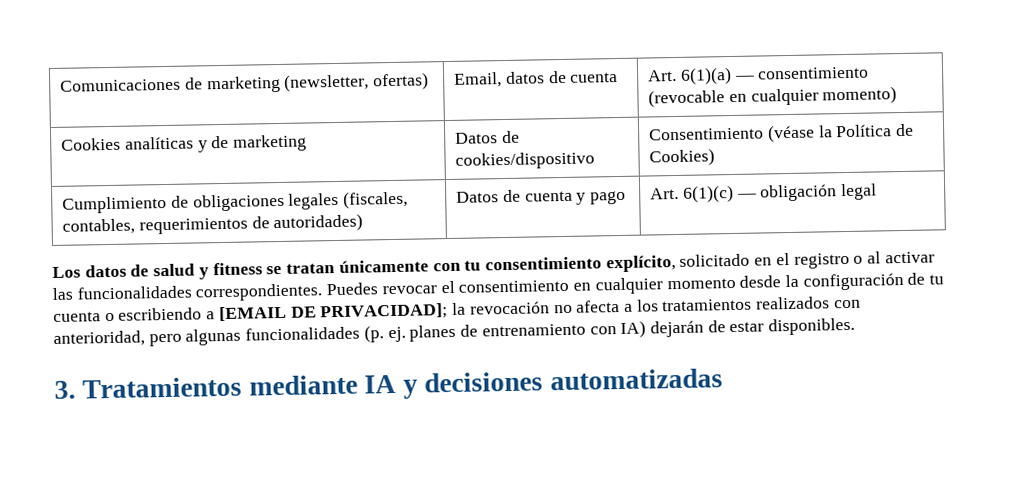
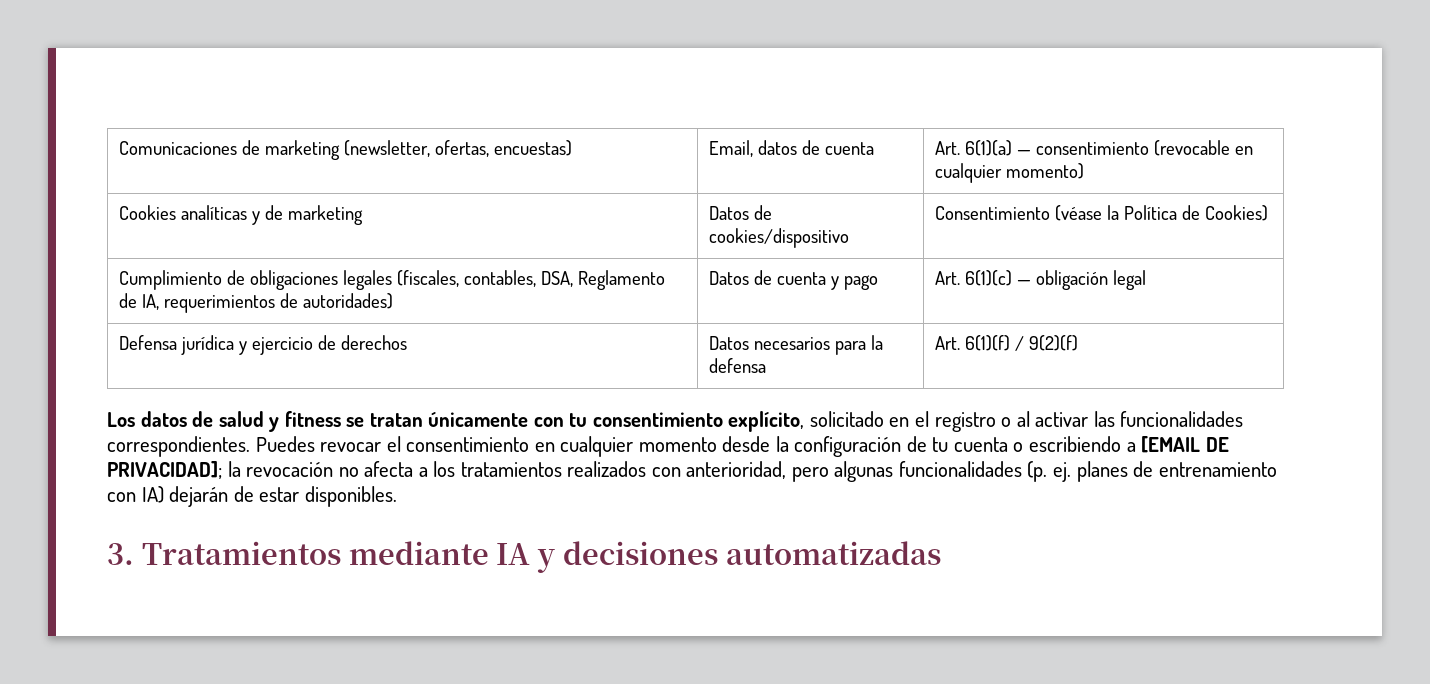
- Comunicaciones de marketing (newsletter, ofertas) | Email, datos de cuenta | Art. 6(1)(a) — consentimiento (revocable en cualquier momento)
+ Comunicaciones de marketing (newsletter, ofertas, encuestas) | Email, datos de cuenta | Art. 6(1)(a) — consentimiento (revocable en cualquier momento)
- Cumplimiento de obligaciones legales (fiscales, contables, requerimientos de autoridades) | Datos de cuenta y pago | Art. 6(1)(c) — obligación legal
+ Cumplimiento de obligaciones legales (fiscales, contables, DSA, Reglamento de IA, requerimientos de autoridades) | Datos de cuenta y pago | Art. 6(1)(c) — obligación legal
+ Defensa jurídica y ejercicio de derechos | Datos necesarios para la defensa | Art. 6(1)(f) / 9(2)(f)

